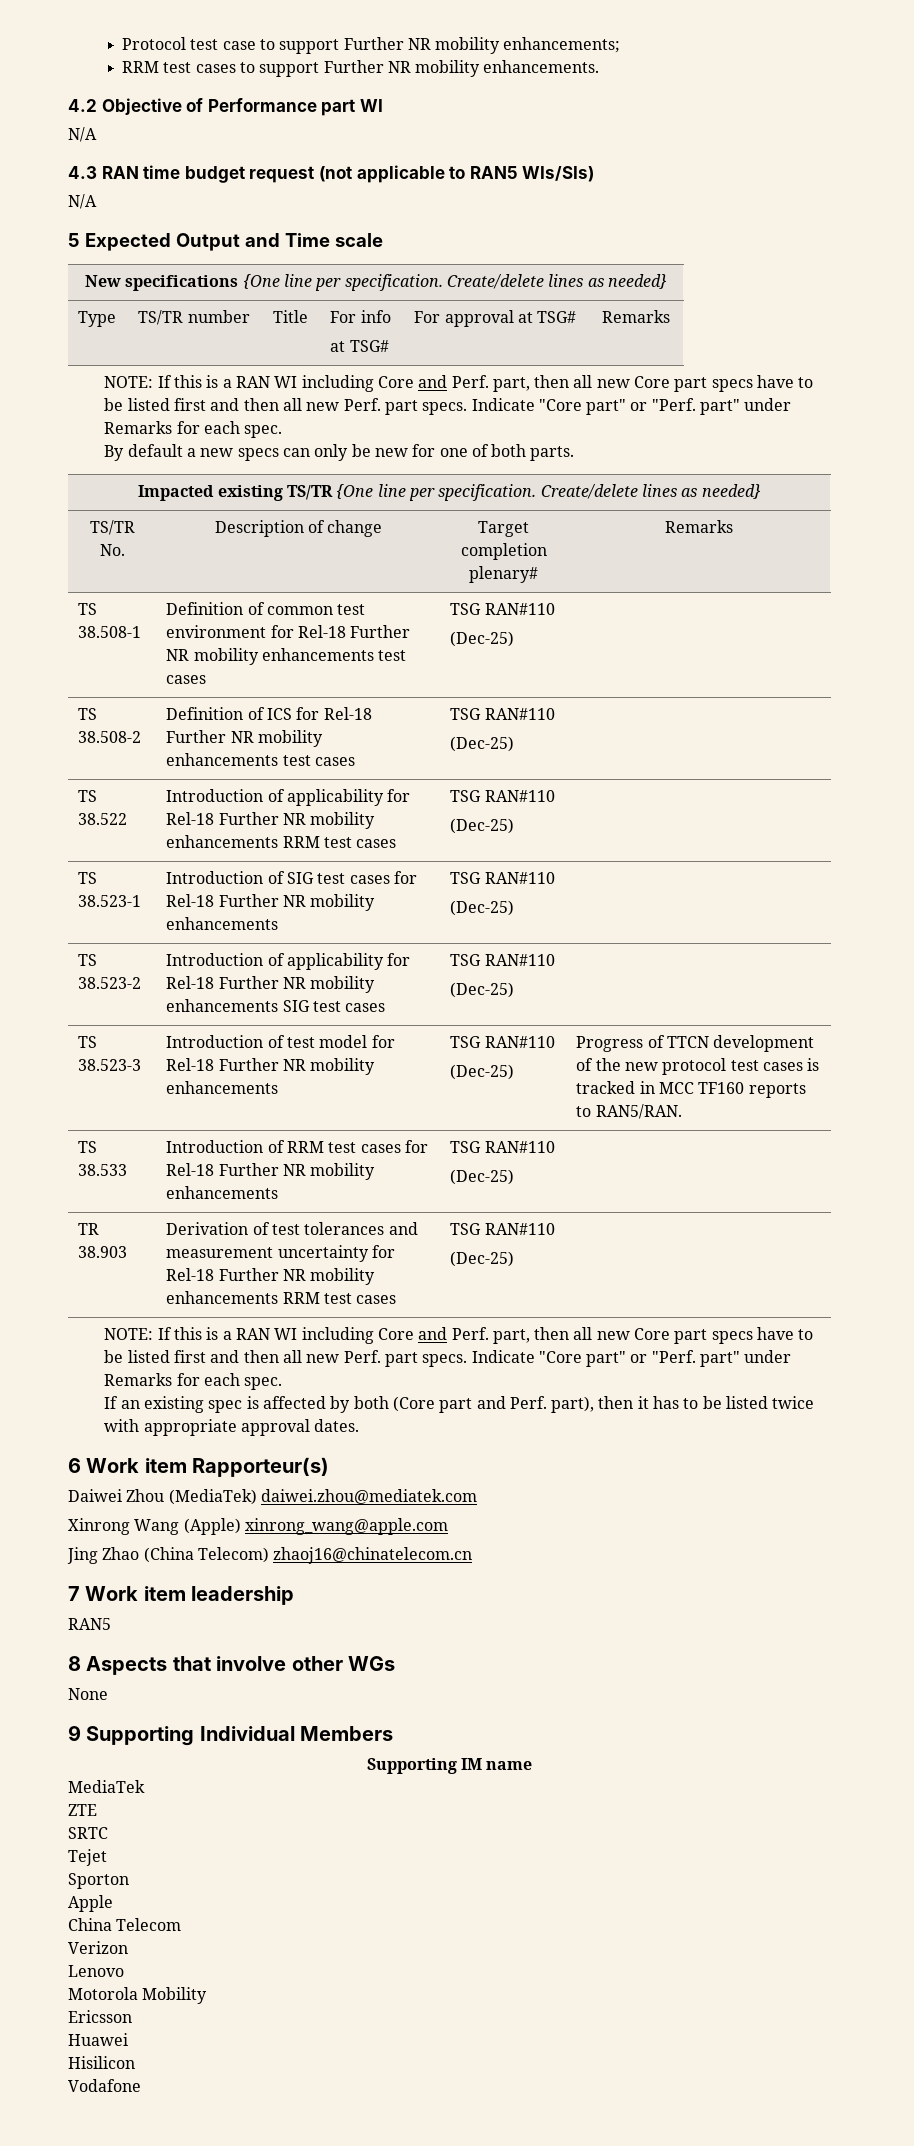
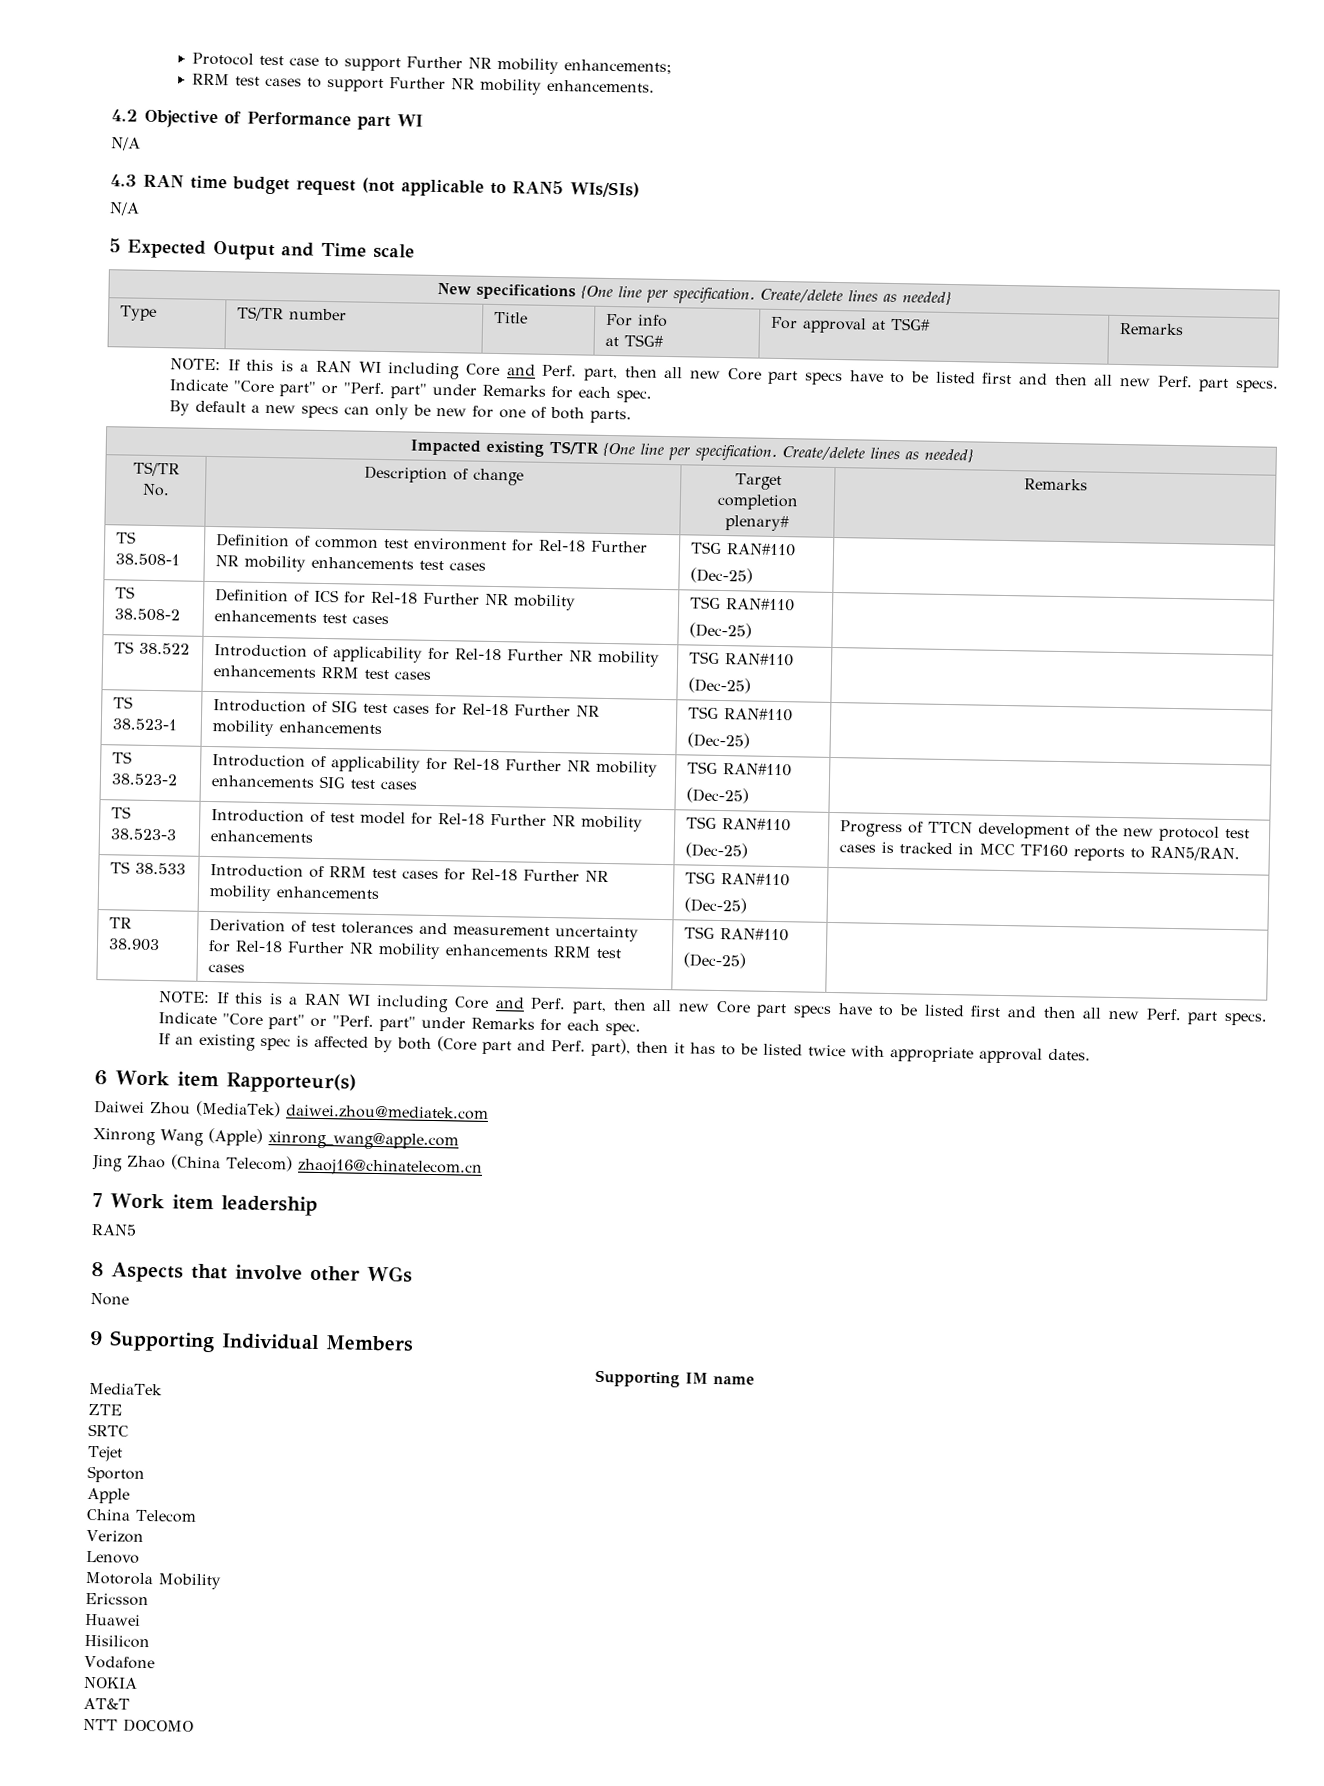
+ NOKIA
+ AT&T
+ NTT DOCOMO

